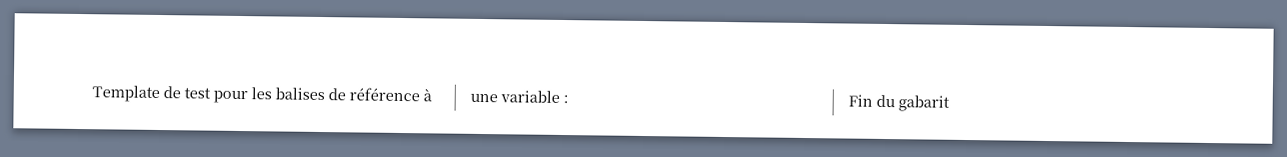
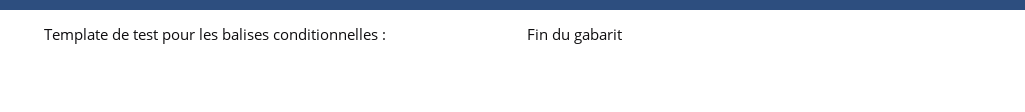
- Template de test pour les balises de référence à une variable :
+ Template de test pour les balises conditionnelles :

